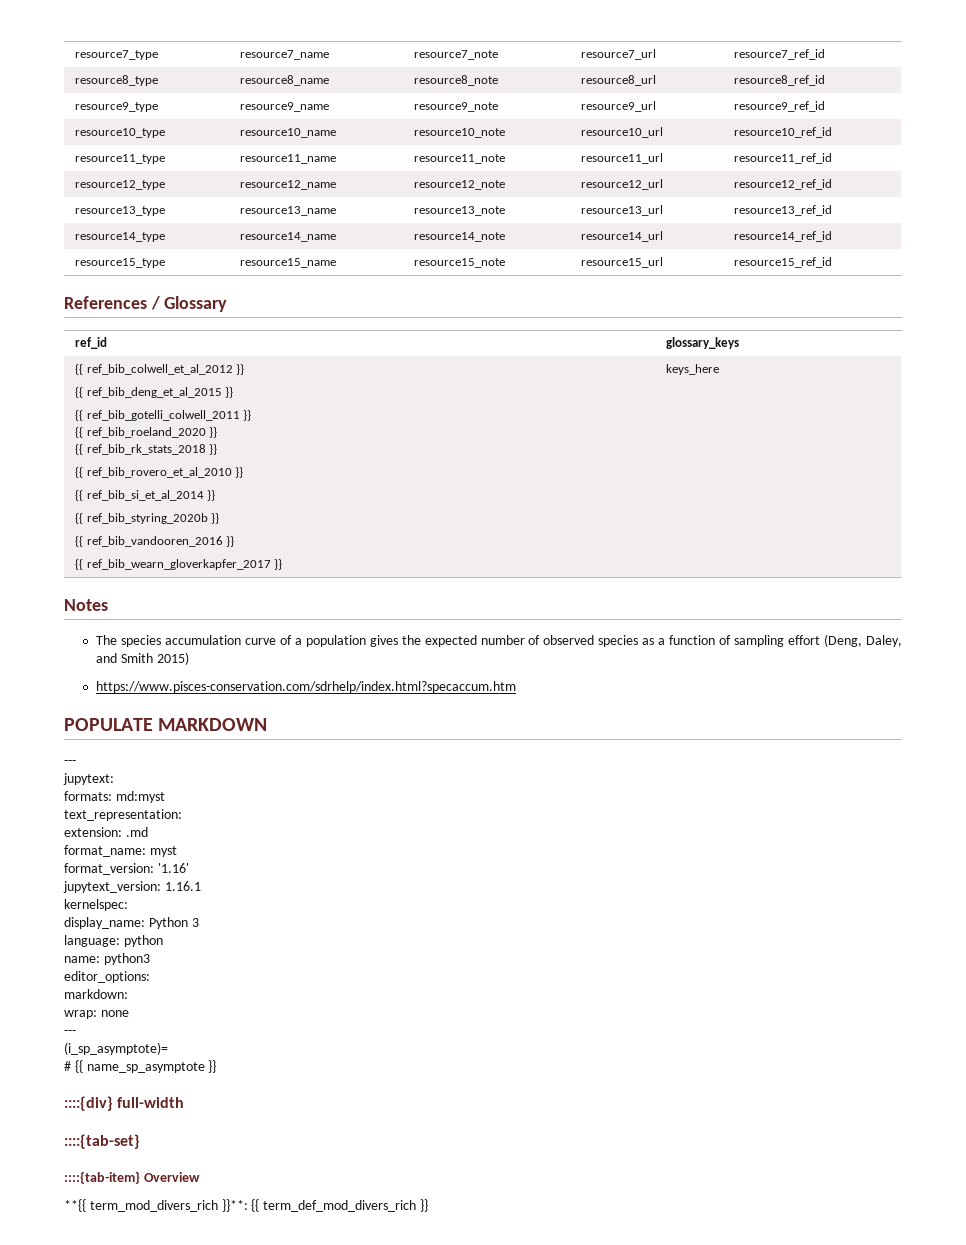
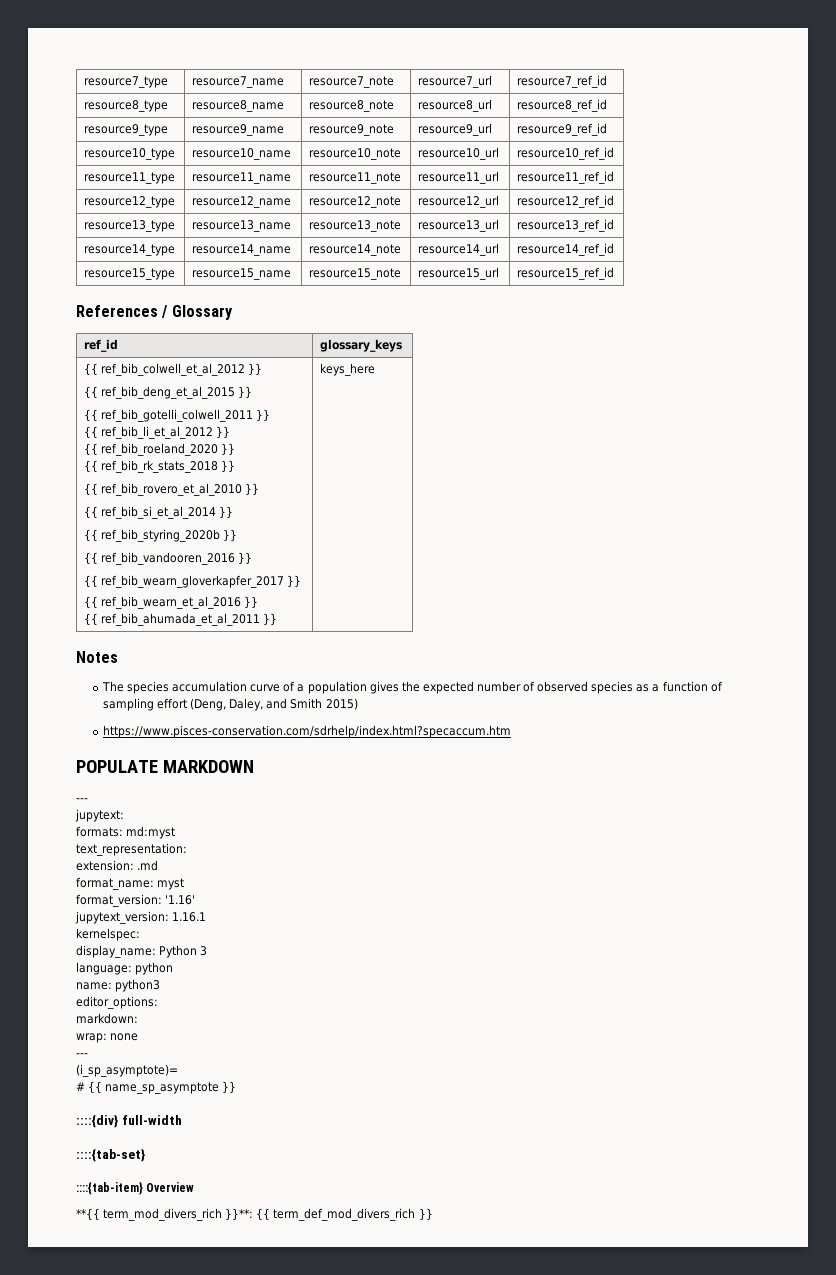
  {{ ref_bib_colwell_et_al_2012 }}
  {{ ref_bib_deng_et_al_2015 }}
  {{ ref_bib_gotelli_colwell_2011 }}
+ {{ ref_bib_li_et_al_2012 }}
  {{ ref_bib_roeland_2020 }}
  {{ ref_bib_rk_stats_2018 }}
  {{ ref_bib_rovero_et_al_2010 }}
  {{ ref_bib_si_et_al_2014 }}
  {{ ref_bib_styring_2020b }}
  {{ ref_bib_vandooren_2016 }}
- {{ ref_bib_wearn_gloverkapfer_2017 }} | keys_here
+ {{ ref_bib_wearn_gloverkapfer_2017 }}
+ {{ ref_bib_wearn_et_al_2016 }}
+ {{ ref_bib_ahumada_et_al_2011 }} | keys_here

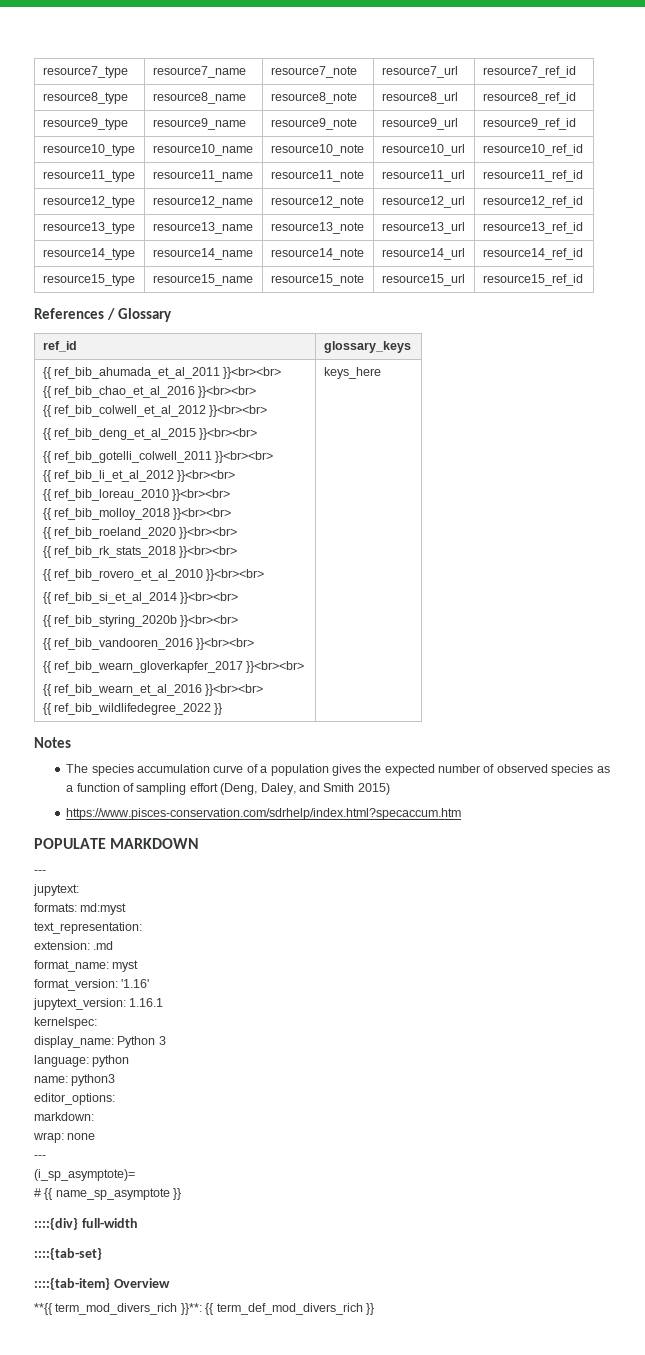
- {{ ref_bib_colwell_et_al_2012 }}
+ {{ ref_bib_ahumada_et_al_2011 }}<br><br>
+ {{ ref_bib_chao_et_al_2016 }}<br><br>
+ {{ ref_bib_colwell_et_al_2012 }}<br><br>
- {{ ref_bib_deng_et_al_2015 }}
+ {{ ref_bib_deng_et_al_2015 }}<br><br>
- {{ ref_bib_gotelli_colwell_2011 }}
+ {{ ref_bib_gotelli_colwell_2011 }}<br><br>
- {{ ref_bib_li_et_al_2012 }}
+ {{ ref_bib_li_et_al_2012 }}<br><br>
+ {{ ref_bib_loreau_2010 }}<br><br>
+ {{ ref_bib_molloy_2018 }}<br><br>
- {{ ref_bib_roeland_2020 }}
+ {{ ref_bib_roeland_2020 }}<br><br>
- {{ ref_bib_rk_stats_2018 }}
+ {{ ref_bib_rk_stats_2018 }}<br><br>
- {{ ref_bib_rovero_et_al_2010 }}
+ {{ ref_bib_rovero_et_al_2010 }}<br><br>
- {{ ref_bib_si_et_al_2014 }}
+ {{ ref_bib_si_et_al_2014 }}<br><br>
- {{ ref_bib_styring_2020b }}
+ {{ ref_bib_styring_2020b }}<br><br>
- {{ ref_bib_vandooren_2016 }}
+ {{ ref_bib_vandooren_2016 }}<br><br>
- {{ ref_bib_wearn_gloverkapfer_2017 }}
+ {{ ref_bib_wearn_gloverkapfer_2017 }}<br><br>
- {{ ref_bib_wearn_et_al_2016 }}
- {{ ref_bib_ahumada_et_al_2011 }}
+ {{ ref_bib_wearn_et_al_2016 }}<br><br>
+ {{ ref_bib_wildlifedegree_2022 }}

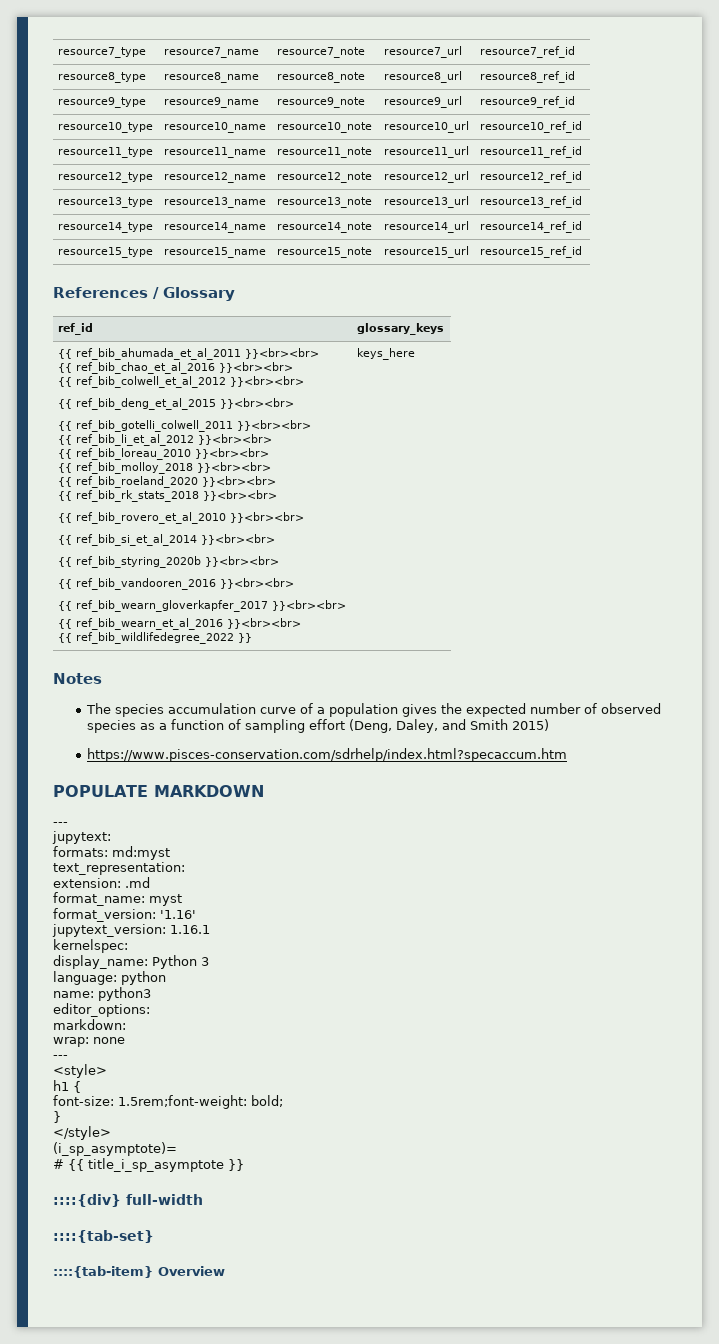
+ <style>
+ h1 {
+ font-size: 1.5rem;font-weight: bold;
+ }
+ </style>
- # {{ name_sp_asymptote }}
+ # {{ title_i_sp_asymptote }}
- **{{ term_mod_divers_rich }}**: {{ term_def_mod_divers_rich }}

